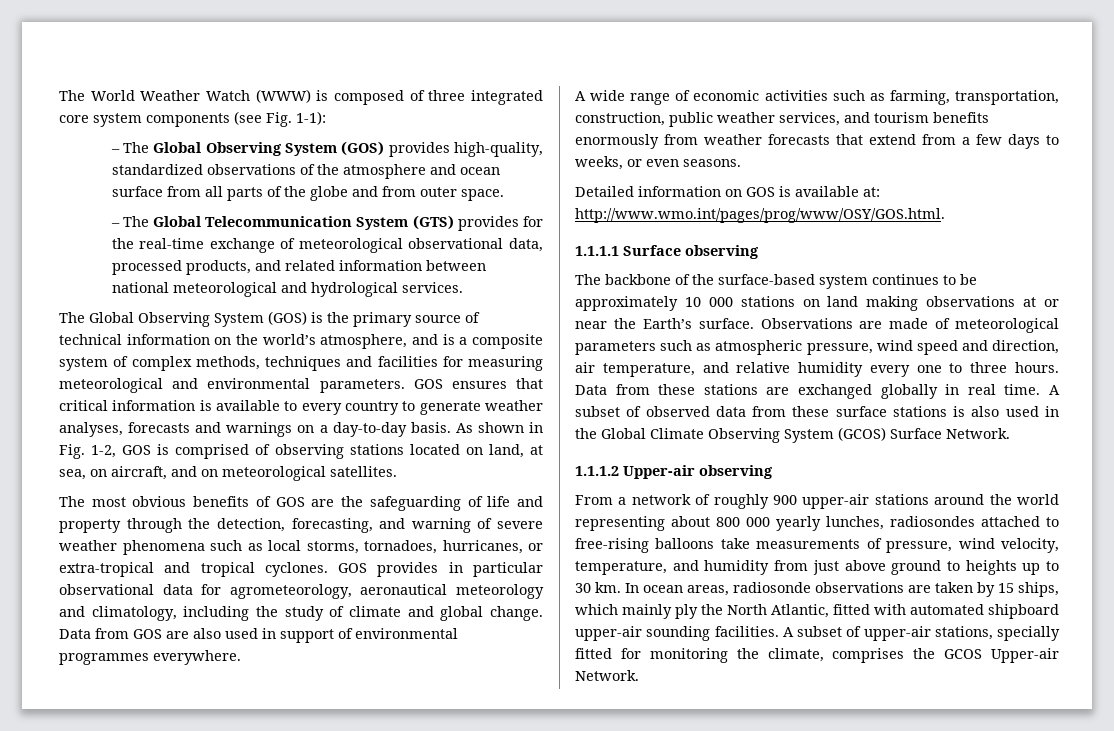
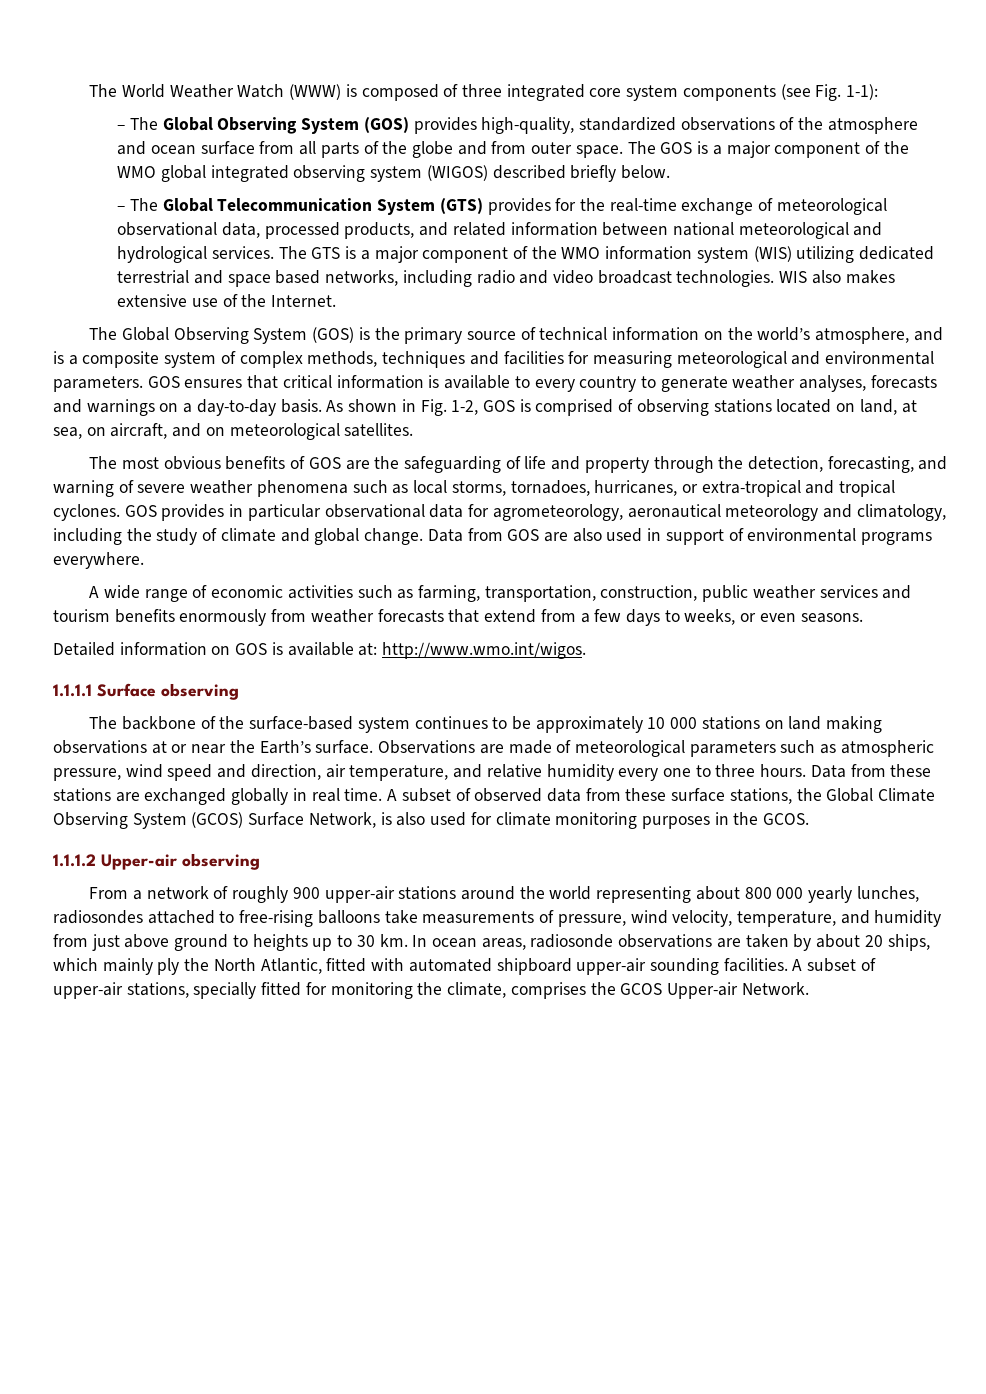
+ The GOS is a major component of the WMO global integrated observing system (WIGOS) described briefly below.
+ The GTS is a major component of the WMO information system (WIS) utilizing dedicated terrestrial and space based networks, including radio and video broadcast technologies. WIS also makes extensive use of the Internet.
- Data from GOS are also used in support of environmental programmes everywhere.
+ Data from GOS are also used in support of environmental programs everywhere.
- A wide range of economic activities such as farming, transportation, construction, public weather services, and tourism benefits enormously from weather forecasts that extend from a few days to weeks, or even seasons.
+ A wide range of economic activities such as farming, transportation, construction, public weather services and tourism benefits enormously from weather forecasts that extend from a few days to weeks, or even seasons.
- Detailed information on GOS is available at: http://www.wmo.int/pages/prog/www/OSY/GOS.html.
+ Detailed information on GOS is available at: http://www.wmo.int/wigos.
- A subset of observed data from these surface stations is also used in the Global Climate Observing System (GCOS) Surface Network.
+ A subset of observed data from these surface stations, the Global Climate Observing System (GCOS) Surface Network, is also used for climate monitoring purposes in the GCOS.
- In ocean areas, radiosonde observations are taken by 15 ships, which mainly ply the North Atlantic, fitted with automated shipboard upper-air sounding facilities.
+ In ocean areas, radiosonde observations are taken by about 20 ships, which mainly ply the North Atlantic, fitted with automated shipboard upper-air sounding facilities.

